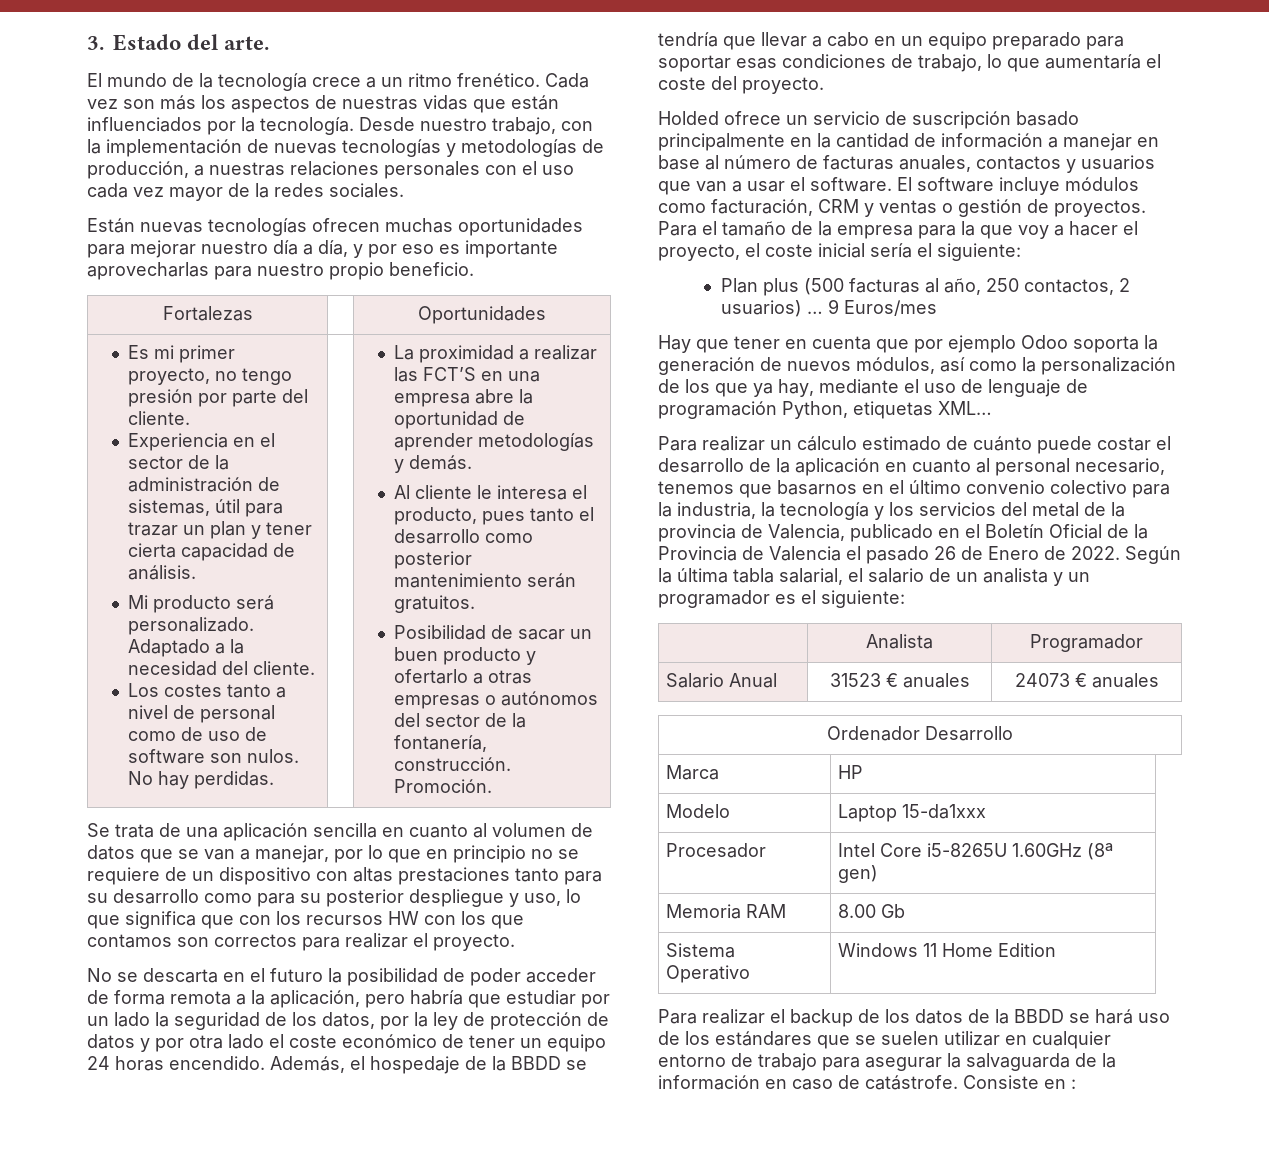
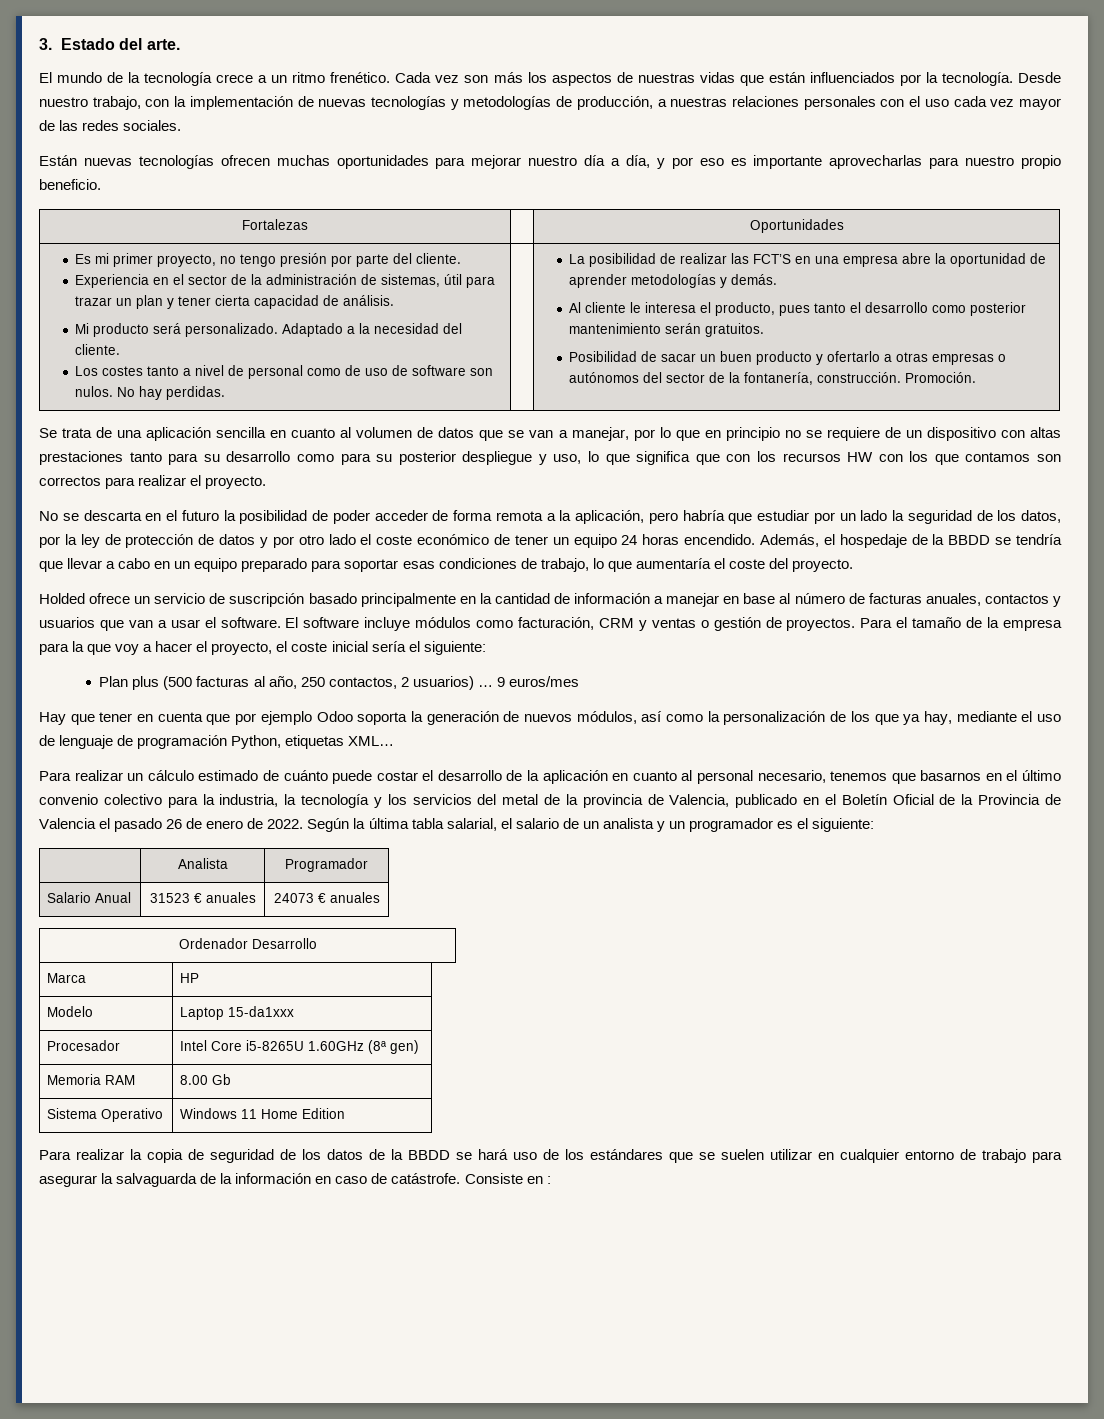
- Desde nuestro trabajo, con la implementación de nuevas tecnologías y metodologías de producción, a nuestras relaciones personales con el uso cada vez mayor de la redes sociales.
+ Desde nuestro trabajo, con la implementación de nuevas tecnologías y metodologías de producción, a nuestras relaciones personales con el uso cada vez mayor de las redes sociales.
- La proximidad a realizar las FCT’S en una empresa abre la oportunidad de aprender metodologías y demás.
+ La posibilidad de realizar las FCT’S en una empresa abre la oportunidad de aprender metodologías y demás.
- No se descarta en el futuro la posibilidad de poder acceder de forma remota a la aplicación, pero habría que estudiar por un lado la seguridad de los datos, por la ley de protección de datos y por otra lado el coste económico de tener un equipo 24 horas encendido.
+ No se descarta en el futuro la posibilidad de poder acceder de forma remota a la aplicación, pero habría que estudiar por un lado la seguridad de los datos, por la ley de protección de datos y por otro lado el coste económico de tener un equipo 24 horas encendido.
- 9 Euros/mes
+ 9 euros/mes
- Para realizar un cálculo estimado de cuánto puede costar el desarrollo de la aplicación en cuanto al personal necesario, tenemos que basarnos en el último convenio colectivo para la industria, la tecnología y los servicios del metal de la provincia de Valencia, publicado en el Boletín Oficial de la Provincia de Valencia el pasado 26 de Enero de 2022.
+ Para realizar un cálculo estimado de cuánto puede costar el desarrollo de la aplicación en cuanto al personal necesario, tenemos que basarnos en el último convenio colectivo para la industria, la tecnología y los servicios del metal de la provincia de Valencia, publicado en el Boletín Oficial de la Provincia de Valencia el pasado 26 de enero de 2022.
- Para realizar el backup de los datos de la BBDD se hará uso de los estándares que se suelen utilizar en cualquier entorno de trabajo para asegurar la salvaguarda de la información en caso de catástrofe.
+ Para realizar la copia de seguridad de los datos de la BBDD se hará uso de los estándares que se suelen utilizar en cualquier entorno de trabajo para asegurar la salvaguarda de la información en caso de catástrofe.

